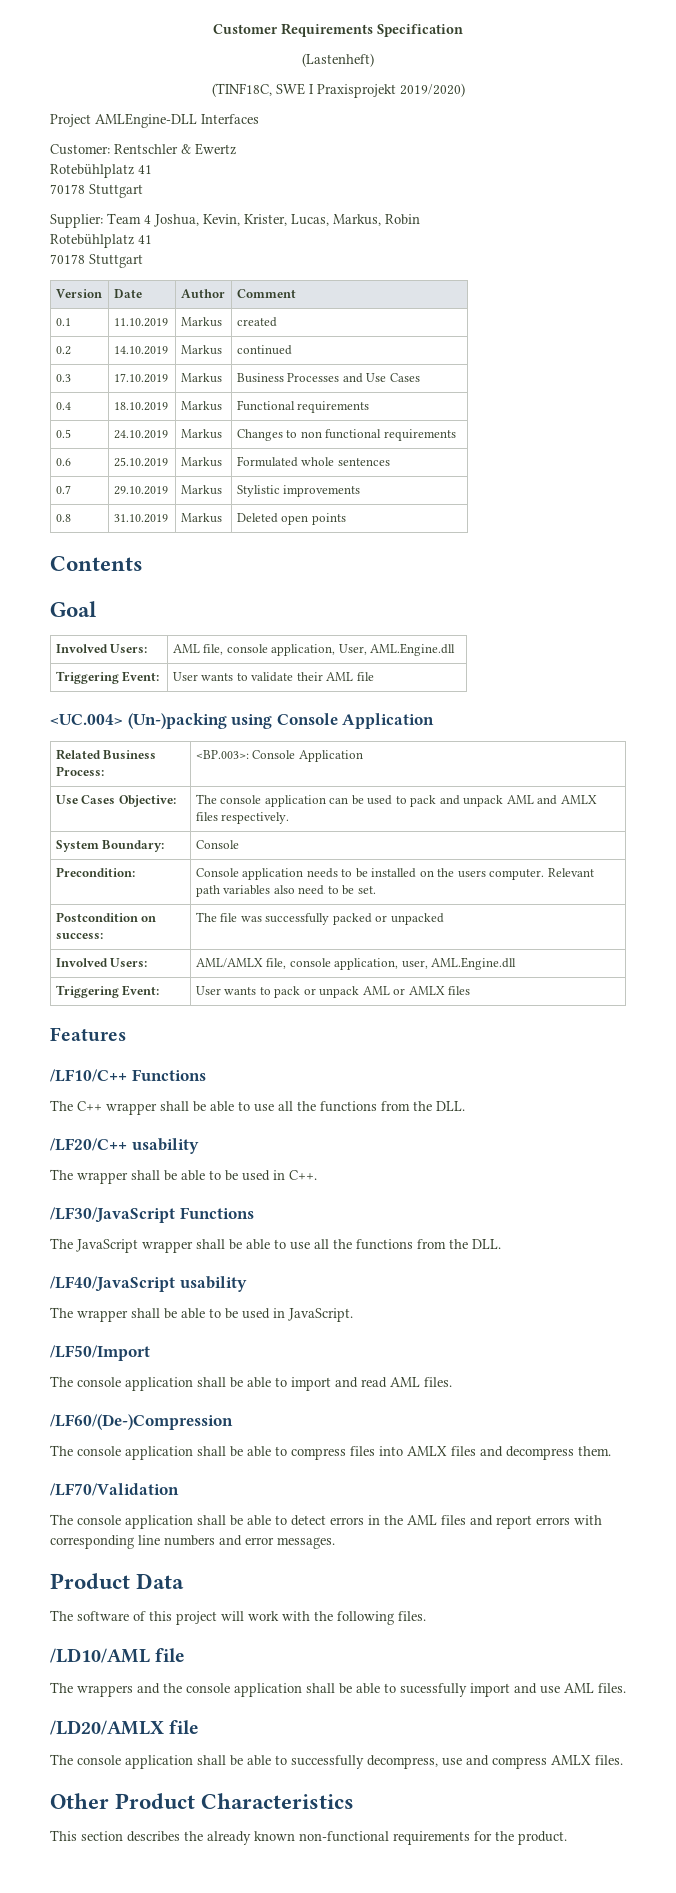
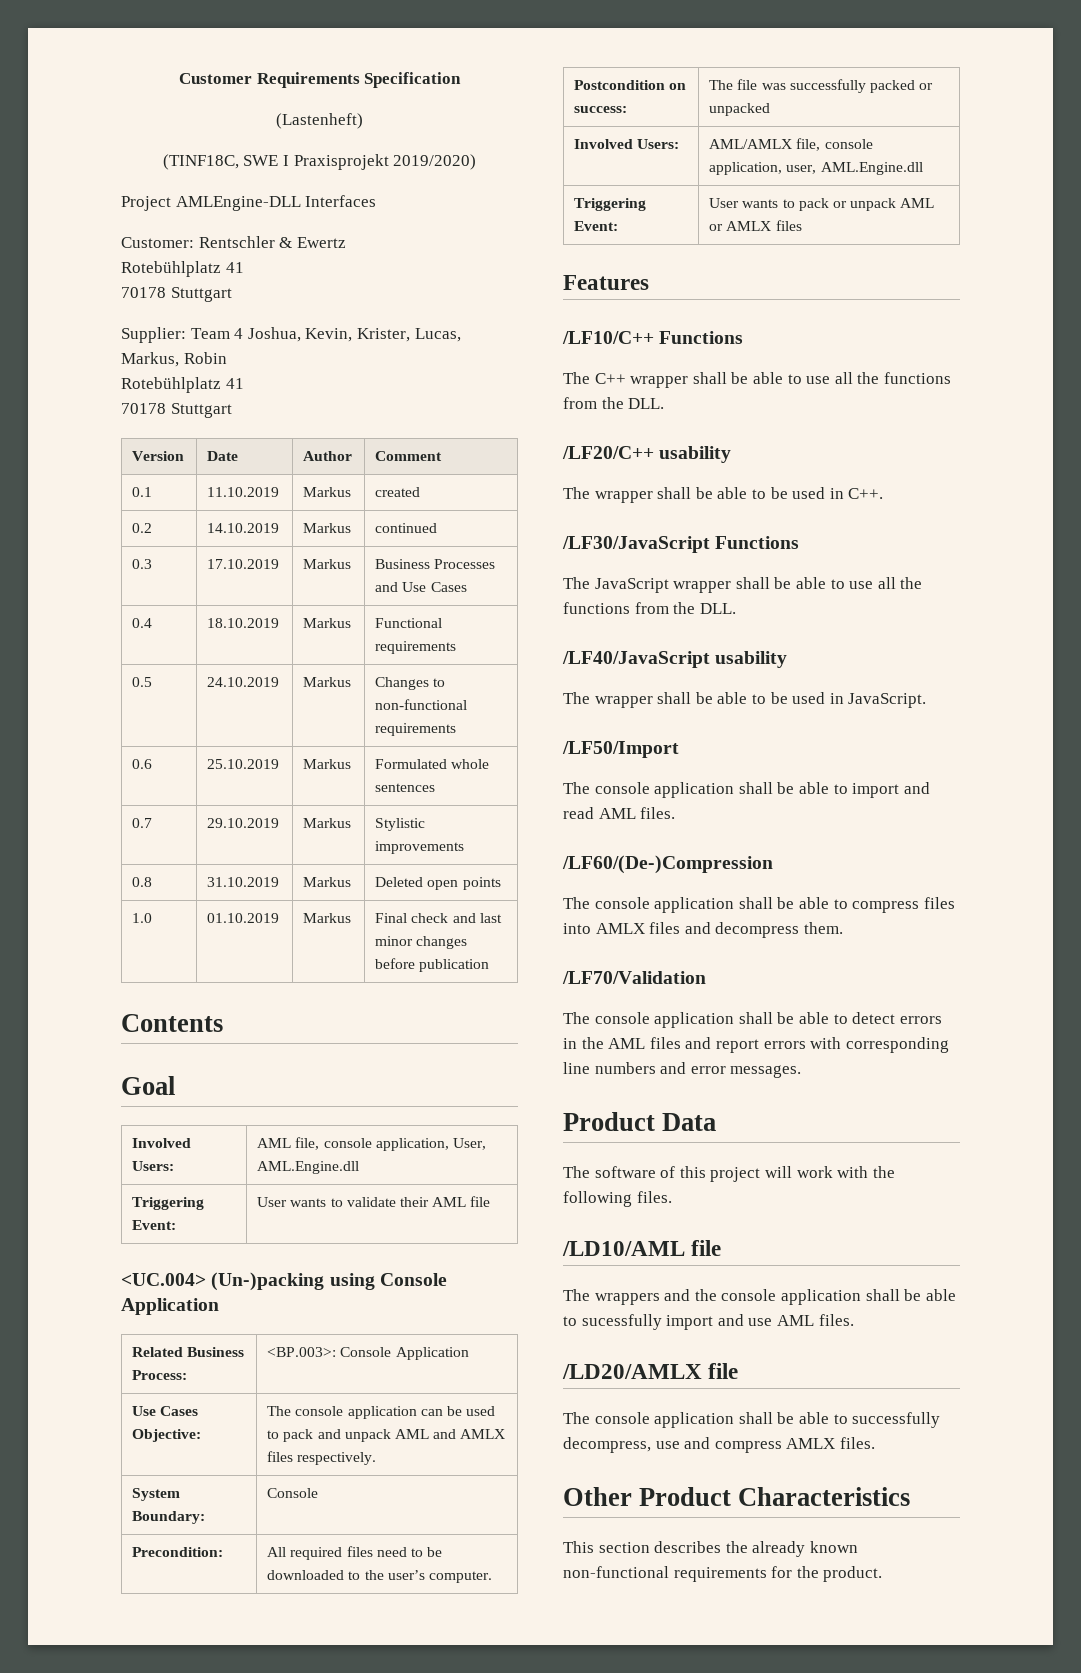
- 0.5 | 24.10.2019 | Markus | Changes to non functional requirements
+ 0.5 | 24.10.2019 | Markus | Changes to non-functional requirements
+ 1.0 | 01.10.2019 | Markus | Final check and last minor changes before publication
- Precondition: | Console application needs to be installed on the users computer. Relevant path variables also need to be set.
+ Precondition: | All required files need to be downloaded to the user’s computer.

